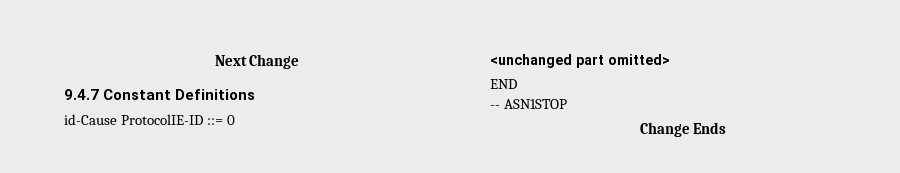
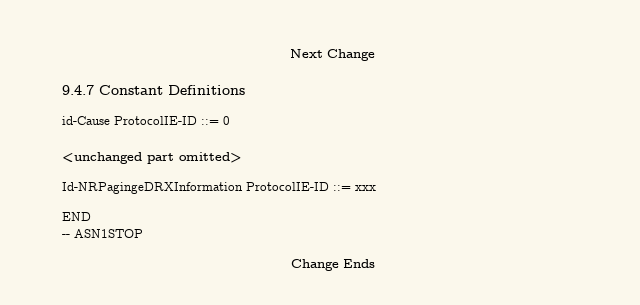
+ Id-NRPagingeDRXInformation ProtocolIE-ID ::= xxx

